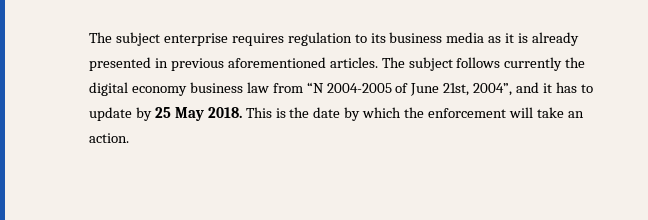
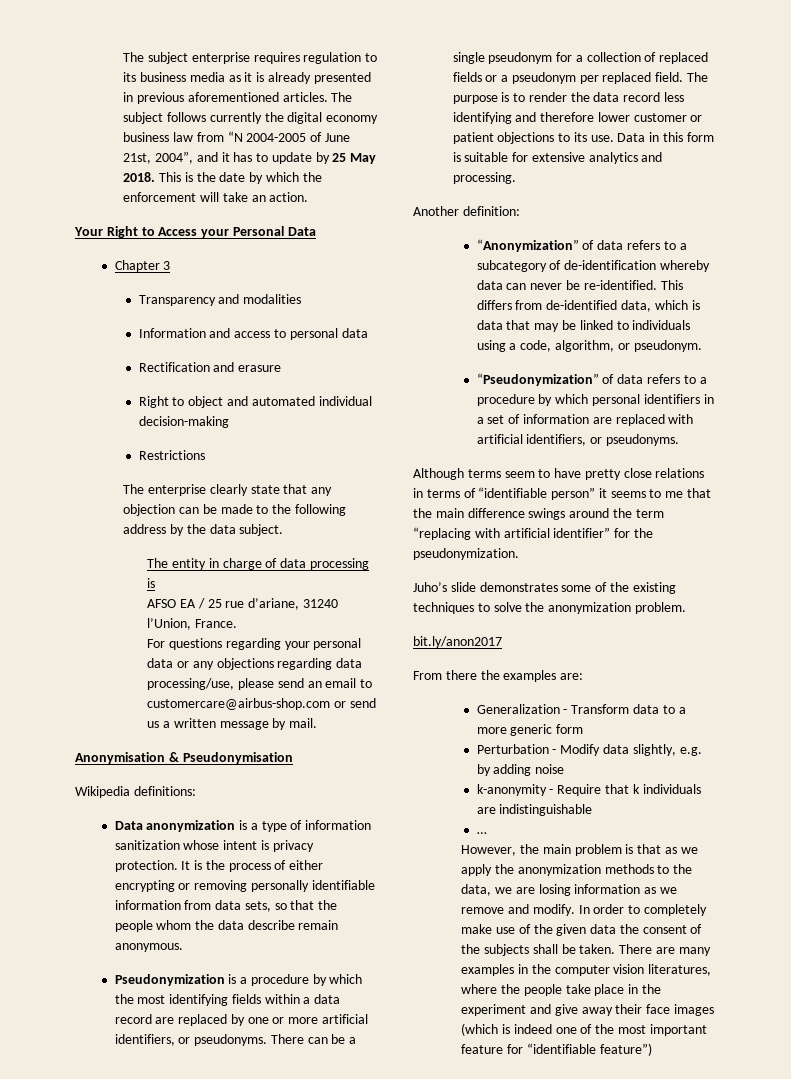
+ Your Right to Access your Personal Data
+ Chapter 3
+ Transparency and modalities
+ Information and access to personal data
+ Rectification and erasure
+ Right to object and automated individual decision-making
+ Restrictions
+ The enterprise clearly state that any objection can be made to the following address by the data subject.
+ The entity in charge of data processing is
+ AFSO EA / 25 rue d’ariane, 31240 l’Union, France.
+ For questions regarding your personal data or any objections regarding data processing/use, please send an email to customercare@airbus-shop.com or send us a written message by mail.
+ Anonymisation & Pseudonymisation
+ Wikipedia definitions:
+ Data anonymization is a type of information sanitization whose intent is privacy protection. It is the process of either encrypting or removing personally identifiable information from data sets, so that the people whom the data describe remain anonymous.
+ Pseudonymization is a procedure by which the most identifying fields within a data record are replaced by one or more artificial identifiers, or pseudonyms. There can be a single pseudonym for a collection of replaced fields or a pseudonym per replaced field. The purpose is to render the data record less identifying and therefore lower customer or patient objections to its use. Data in this form is suitable for extensive analytics and processing.
+ Another definition:
+ “Anonymization” of data refers to a subcategory of de-identification whereby data can never be re-identified. This differs from de-identified data, which is data that may be linked to individuals using a code, algorithm, or pseudonym.
+ “Pseudonymization” of data refers to a procedure by which personal identifiers in a set of information are replaced with artificial identifiers, or pseudonyms.
+ Although terms seem to have pretty close relations in terms of “identifiable person” it seems to me that the main difference swings around the term “replacing with artificial identifier” for the pseudonymization.
+ Juho’s slide demonstrates some of the existing techniques to solve the anonymization problem.
+ bit.ly/anon2017
+ From there the examples are:
+ Generalization - Transform data to a more generic form
+ Perturbation - Modify data slightly, e.g. by adding noise
+ k-anonymity - Require that k individuals are indistinguishable
+ …
+ However, the main problem is that as we apply the anonymization methods to the data, we are losing information as we remove and modify. In order to completely make use of the given data the consent of the subjects shall be taken. There are many examples in the computer vision literatures, where the people take place in the experiment and give away their face images (which is indeed one of the most important feature for “identifiable feature”)

